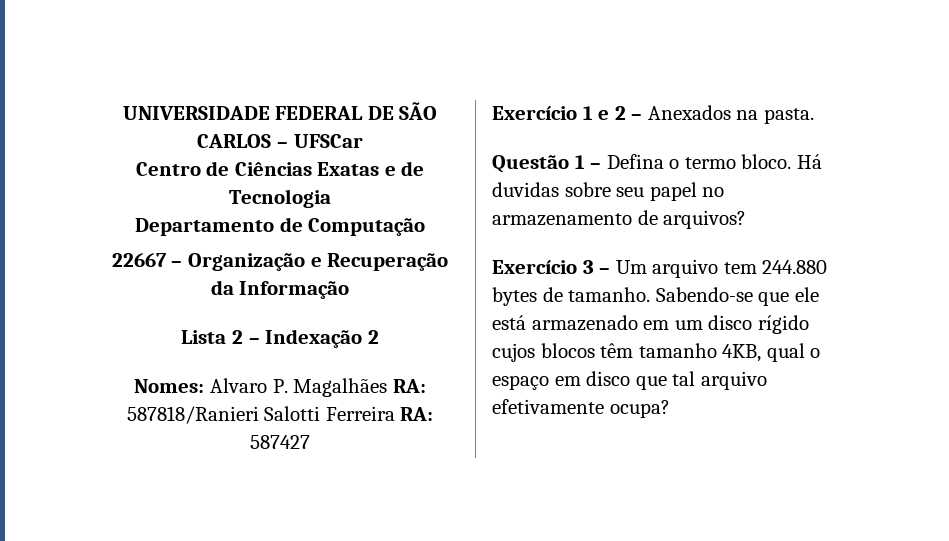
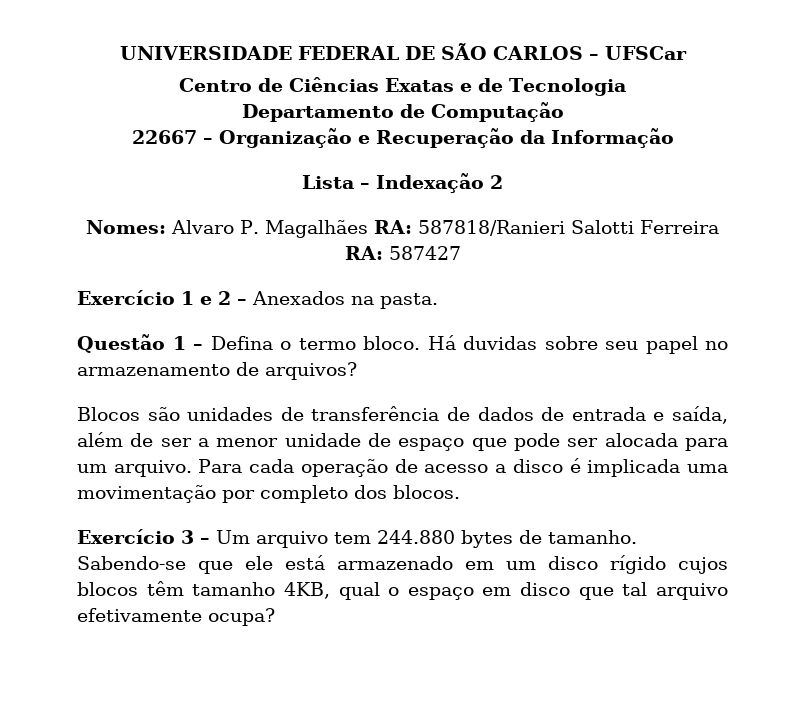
- Lista 2 – Indexação 2
+ Lista – Indexação 2
+ Blocos são unidades de transferência de dados de entrada e saída, além de ser a menor unidade de espaço que pode ser alocada para um arquivo. Para cada operação de acesso a disco é implicada uma movimentação por completo dos blocos.

